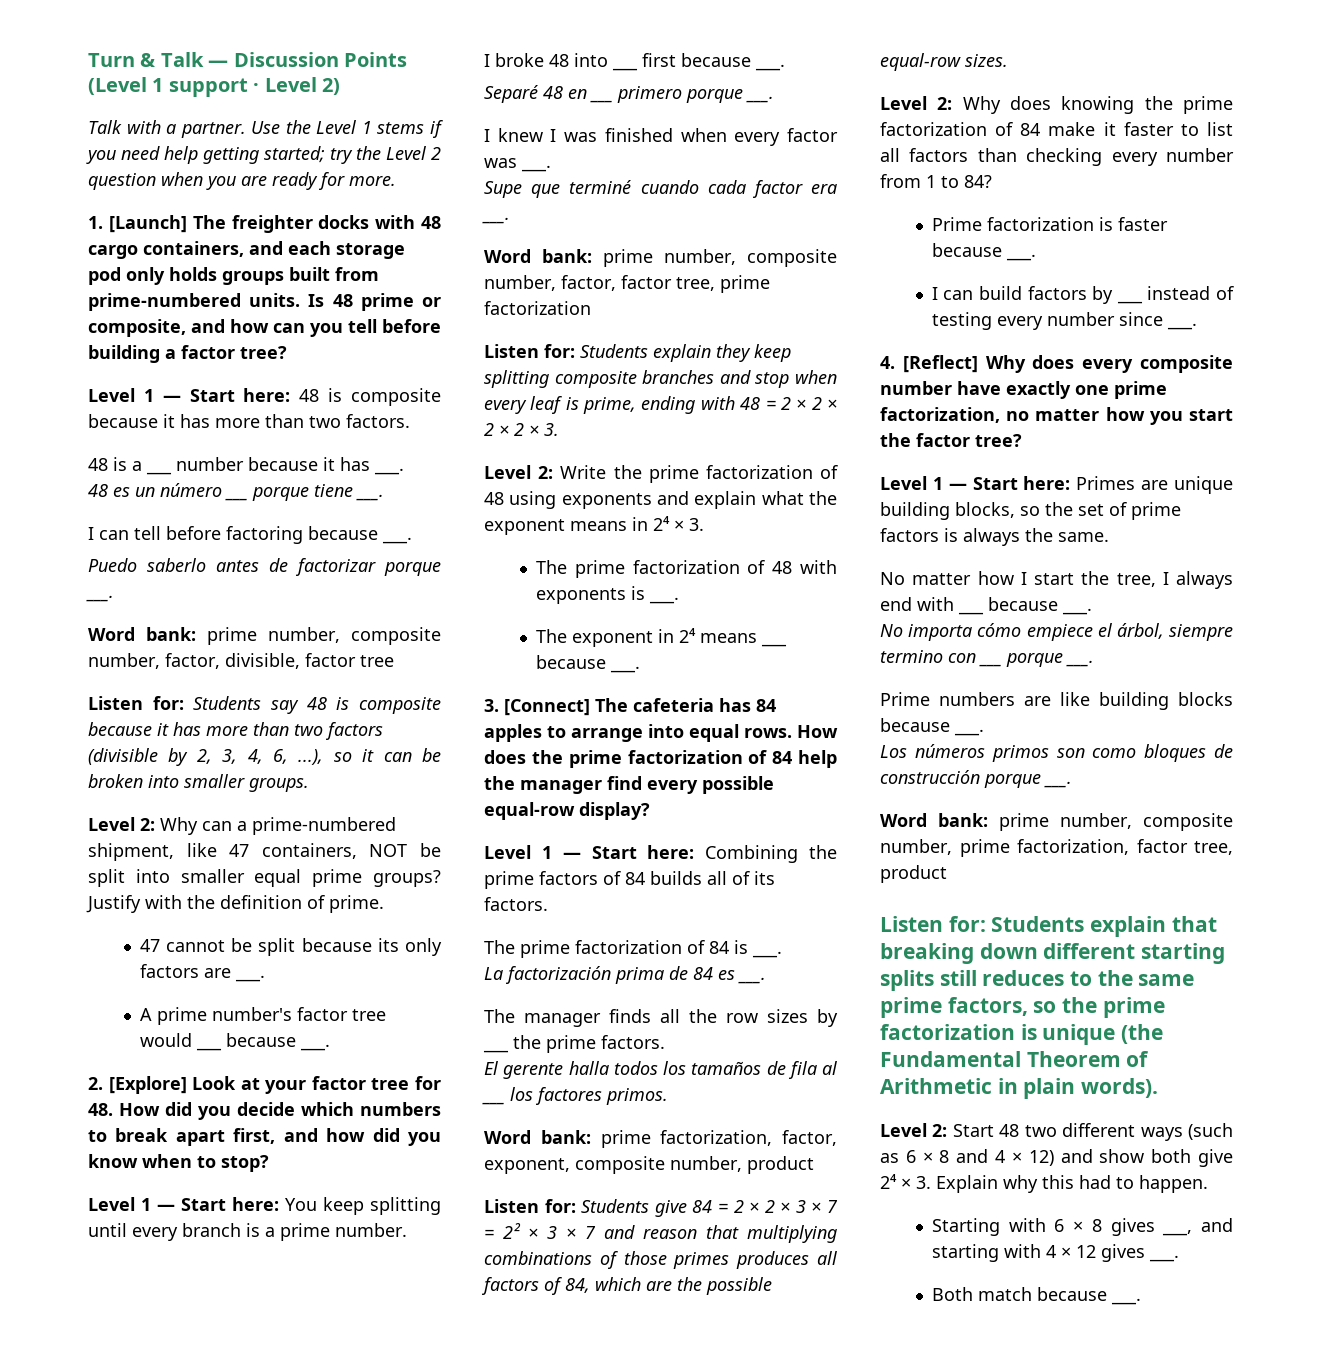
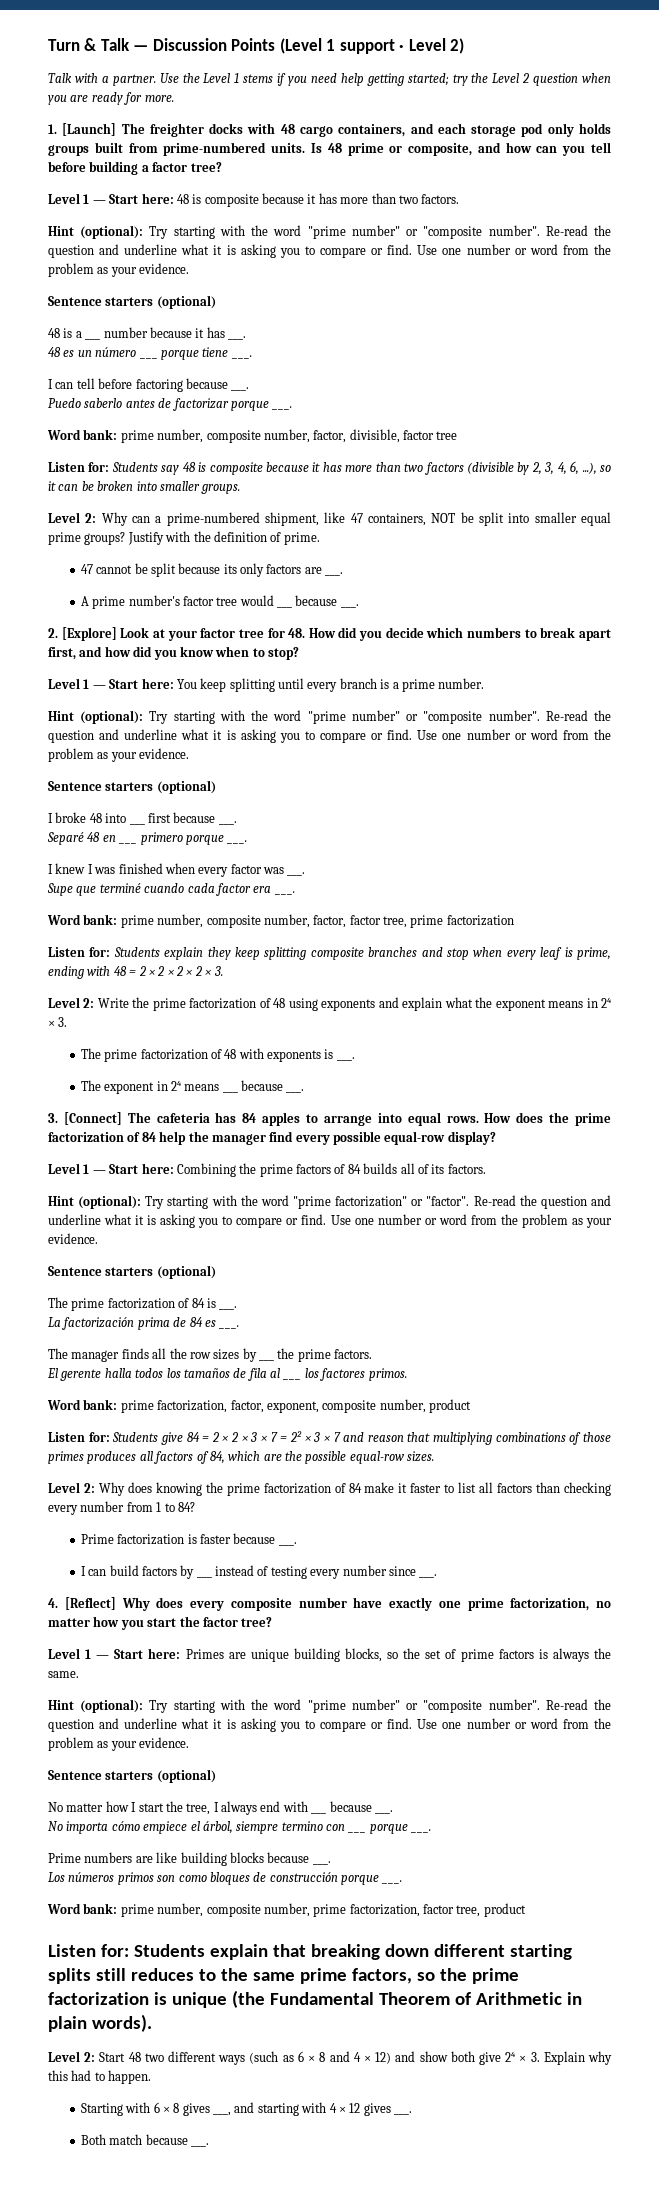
  Level 1 — Start here: 48 is composite because it has more than two factors.
+ Hint (optional): Try starting with the word "prime number" or "composite number". Re-read the question and underline what it is asking you to compare or find. Use one number or word from the problem as your evidence.
+ Sentence starters (optional)
  Level 1 — Start here: You keep splitting until every branch is a prime number.
+ Hint (optional): Try starting with the word "prime number" or "composite number". Re-read the question and underline what it is asking you to compare or find. Use one number or word from the problem as your evidence.
+ Sentence starters (optional)
+ Hint (optional): Try starting with the word "prime factorization" or "factor". Re-read the question and underline what it is asking you to compare or find. Use one number or word from the problem as your evidence.
+ Sentence starters (optional)
  Level 1 — Start here: Primes are unique building blocks, so the set of prime factors is always the same.
+ Hint (optional): Try starting with the word "prime number" or "composite number". Re-read the question and underline what it is asking you to compare or find. Use one number or word from the problem as your evidence.
+ Sentence starters (optional)

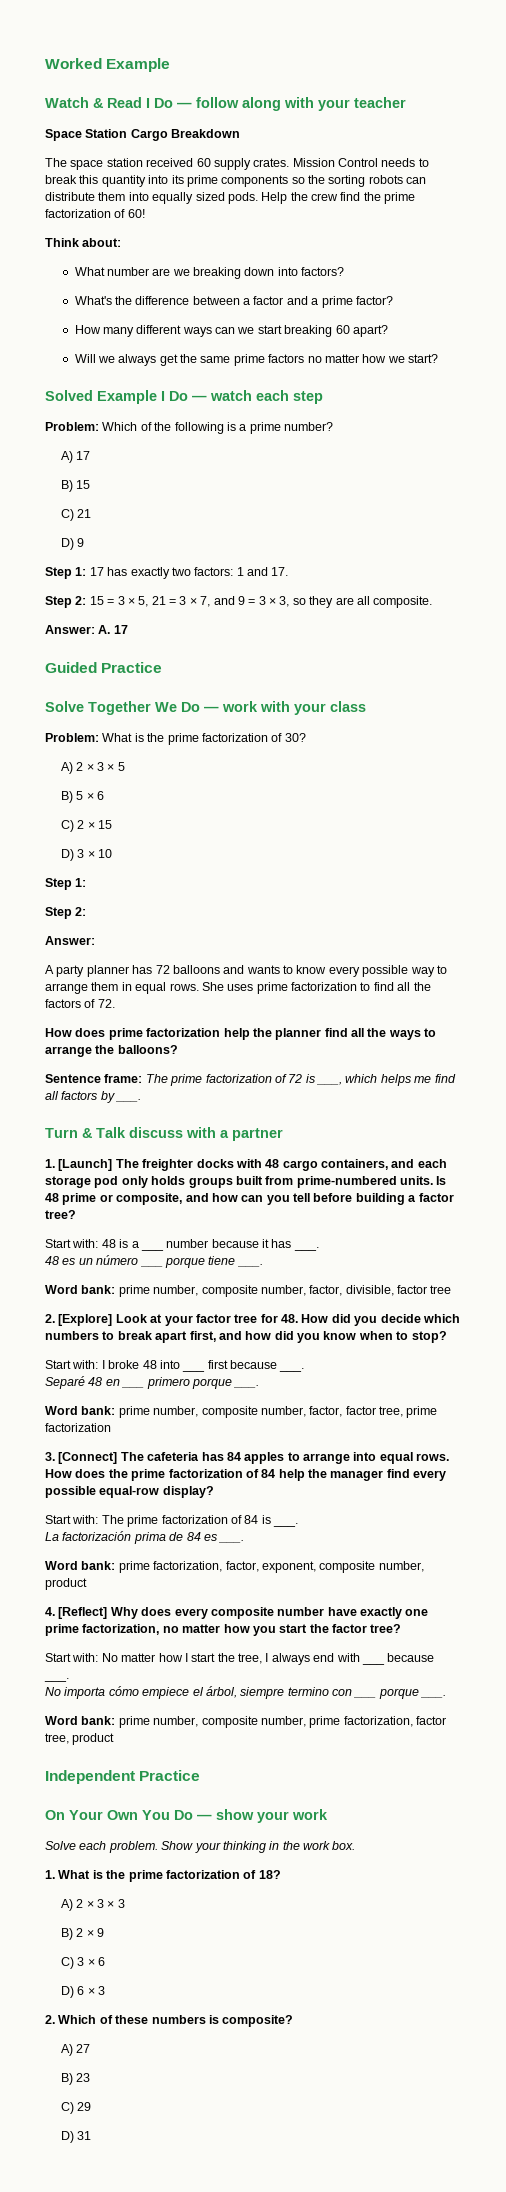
- Turn & Talk — Discussion Points (Level 1 support · Level 2)
- Talk with a partner. Use the Level 1 stems if you need help getting started; try the Level 2 question when you are ready for more.
+ Worked Example
+ Watch & Read I Do — follow along with your teacher
+ Space Station Cargo Breakdown
+ The space station received 60 supply crates. Mission Control needs to break this quantity into its prime components so the sorting robots can distribute them into equally sized pods. Help the crew find the prime factorization of 60!
+ Think about:
+ What number are we breaking down into factors?
+ What's the difference between a factor and a prime factor?
+ How many different ways can we start breaking 60 apart?
+ Will we always get the same prime factors no matter how we start?
+ Solved Example I Do — watch each step
+ Problem: Which of the following is a prime number?
+ A) 17
+ B) 15
+ C) 21
+ D) 9
+ Step 1: 17 has exactly two factors: 1 and 17.
+ Step 2: 15 = 3 × 5, 21 = 3 × 7, and 9 = 3 × 3, so they are all composite.
+ Answer: A. 17
+ Guided Practice
+ Solve Together We Do — work with your class
+ Problem: What is the prime factorization of 30?
+ A) 2 × 3 × 5
+ B) 5 × 6
+ C) 2 × 15
+ D) 3 × 10
+ Step 1:
+ Step 2:
+ Answer:
+ A party planner has 72 balloons and wants to know every possible way to arrange them in equal rows. She uses prime factorization to find all the factors of 72.
+ How does prime factorization help the planner find all the ways to arrange the balloons?
+ Sentence frame: The prime factorization of 72 is ___, which helps me find all factors by ___.
+ Turn & Talk discuss with a partner
- Level 1 — Start here: 48 is composite because it has more than two factors.
- Hint (optional): Try starting with the word "prime number" or "composite number". Re-read the question and underline what it is asking you to compare or find. Use one number or word from the problem as your evidence.
- Sentence starters (optional)
- 48 is a ___ number because it has ___.
+ Start with: 48 is a ___ number because it has ___.
- I can tell before factoring because ___.
- Puedo saberlo antes de factorizar porque ___.
- Listen for: Students say 48 is composite because it has more than two factors (divisible by 2, 3, 4, 6, ...), so it can be broken into smaller groups.
- Level 2: Why can a prime-numbered shipment, like 47 containers, NOT be split into smaller equal prime groups? Justify with the definition of prime.
- 47 cannot be split because its only factors are ___.
- A prime number's factor tree would ___ because ___.
- Level 1 — Start here: You keep splitting until every branch is a prime number.
- Hint (optional): Try starting with the word "prime number" or "composite number". Re-read the question and underline what it is asking you to compare or find. Use one number or word from the problem as your evidence.
- Sentence starters (optional)
- I broke 48 into ___ first because ___.
+ Start with: I broke 48 into ___ first because ___.
- I knew I was finished when every factor was ___.
- Supe que terminé cuando cada factor era ___.
- Listen for: Students explain they keep splitting composite branches and stop when every leaf is prime, ending with 48 = 2 × 2 × 2 × 2 × 3.
- Level 2: Write the prime factorization of 48 using exponents and explain what the exponent means in 2⁴ × 3.
- The prime factorization of 48 with exponents is ___.
- The exponent in 2⁴ means ___ because ___.
- Level 1 — Start here: Combining the prime factors of 84 builds all of its factors.
- Hint (optional): Try starting with the word "prime factorization" or "factor". Re-read the question and underline what it is asking you to compare or find. Use one number or word from the problem as your evidence.
- Sentence starters (optional)
- The prime factorization of 84 is ___.
+ Start with: The prime factorization of 84 is ___.
- The manager finds all the row sizes by ___ the prime factors.
- El gerente halla todos los tamaños de fila al ___ los factores primos.
- Listen for: Students give 84 = 2 × 2 × 3 × 7 = 2² × 3 × 7 and reason that multiplying combinations of those primes produces all factors of 84, which are the possible equal-row sizes.
- Level 2: Why does knowing the prime factorization of 84 make it faster to list all factors than checking every number from 1 to 84?
- Prime factorization is faster because ___.
- I can build factors by ___ instead of testing every number since ___.
- Level 1 — Start here: Primes are unique building blocks, so the set of prime factors is always the same.
- Hint (optional): Try starting with the word "prime number" or "composite number". Re-read the question and underline what it is asking you to compare or find. Use one number or word from the problem as your evidence.
- Sentence starters (optional)
- No matter how I start the tree, I always end with ___ because ___.
+ Start with: No matter how I start the tree, I always end with ___ because ___.
- Prime numbers are like building blocks because ___.
- Los números primos son como bloques de construcción porque ___.
- Listen for: Students explain that breaking down different starting splits still reduces to the same prime factors, so the prime factorization is unique (the Fundamental Theorem of Arithmetic in plain words).
- Level 2: Start 48 two different ways (such as 6 × 8 and 4 × 12) and show both give 2⁴ × 3. Explain why this had to happen.
- Starting with 6 × 8 gives ___, and starting with 4 × 12 gives ___.
- Both match because ___.
+ Independent Practice
+ On Your Own You Do — show your work
+ Solve each problem. Show your thinking in the work box.
+ 1. What is the prime factorization of 18?
+ A) 2 × 3 × 3
+ B) 2 × 9
+ C) 3 × 6
+ D) 6 × 3
+ 2. Which of these numbers is composite?
+ A) 27
+ B) 23
+ C) 29
+ D) 31

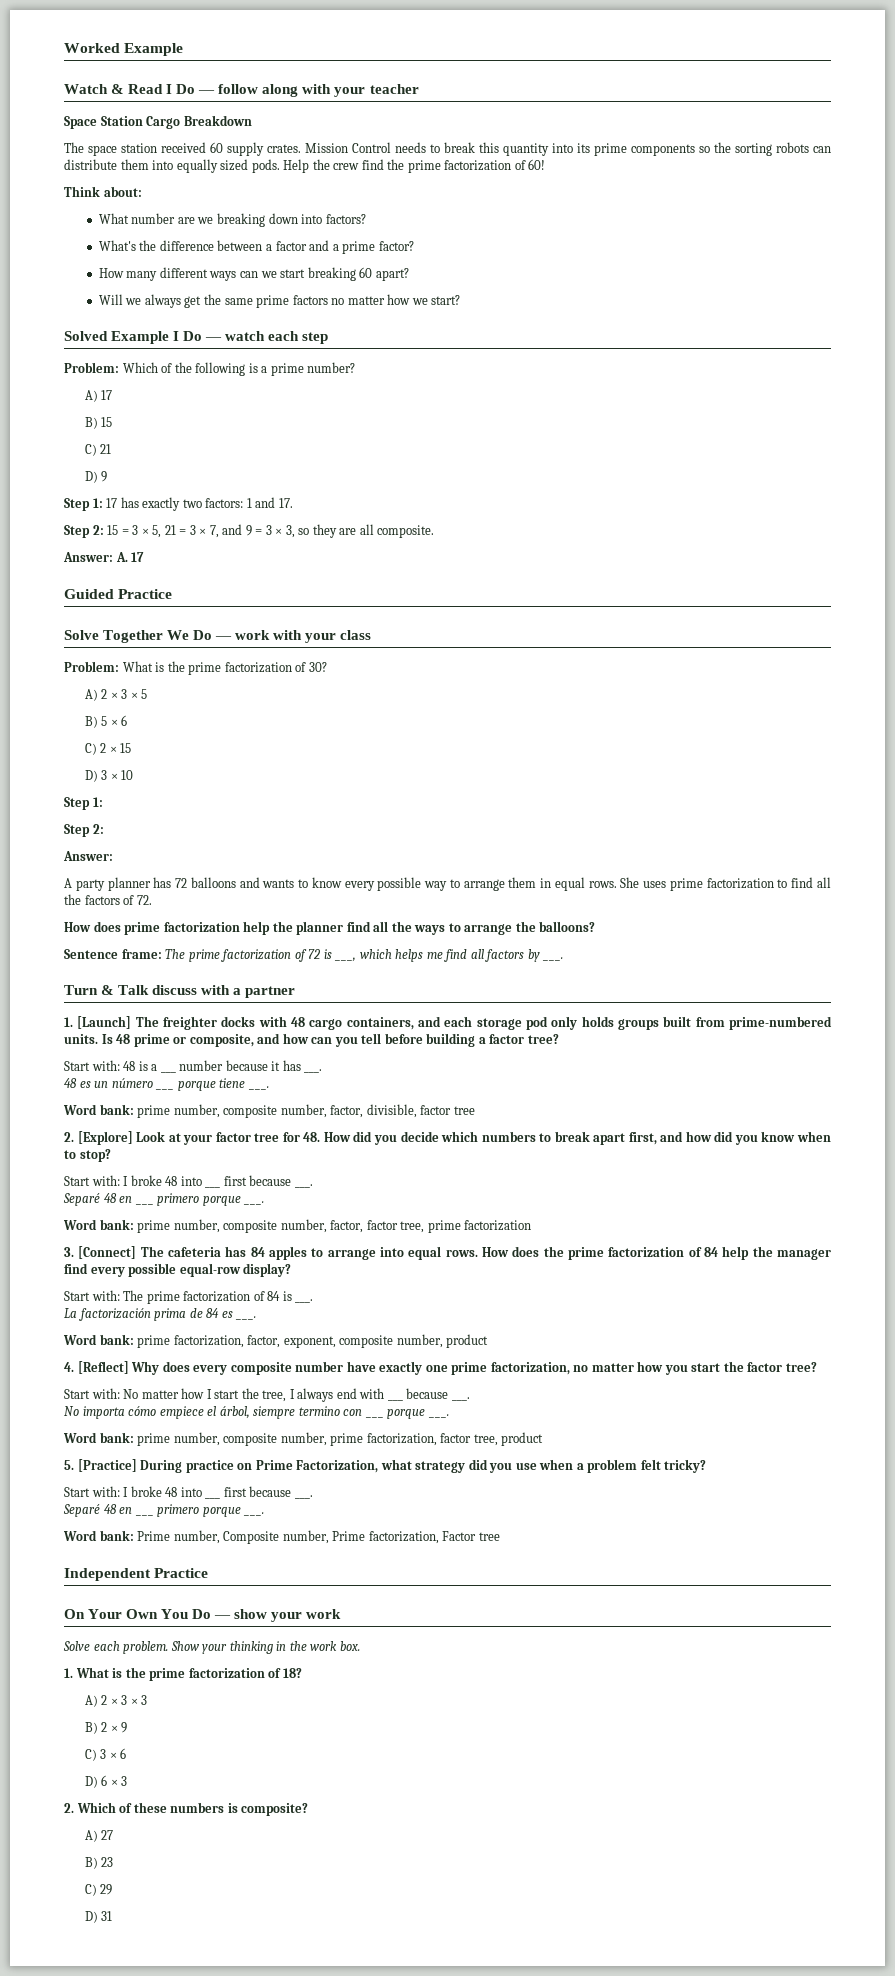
+ 5. [Practice] During practice on Prime Factorization, what strategy did you use when a problem felt tricky?
+ Start with: I broke 48 into ___ first because ___.
+ Separé 48 en ___ primero porque ___.
+ Word bank: Prime number, Composite number, Prime factorization, Factor tree

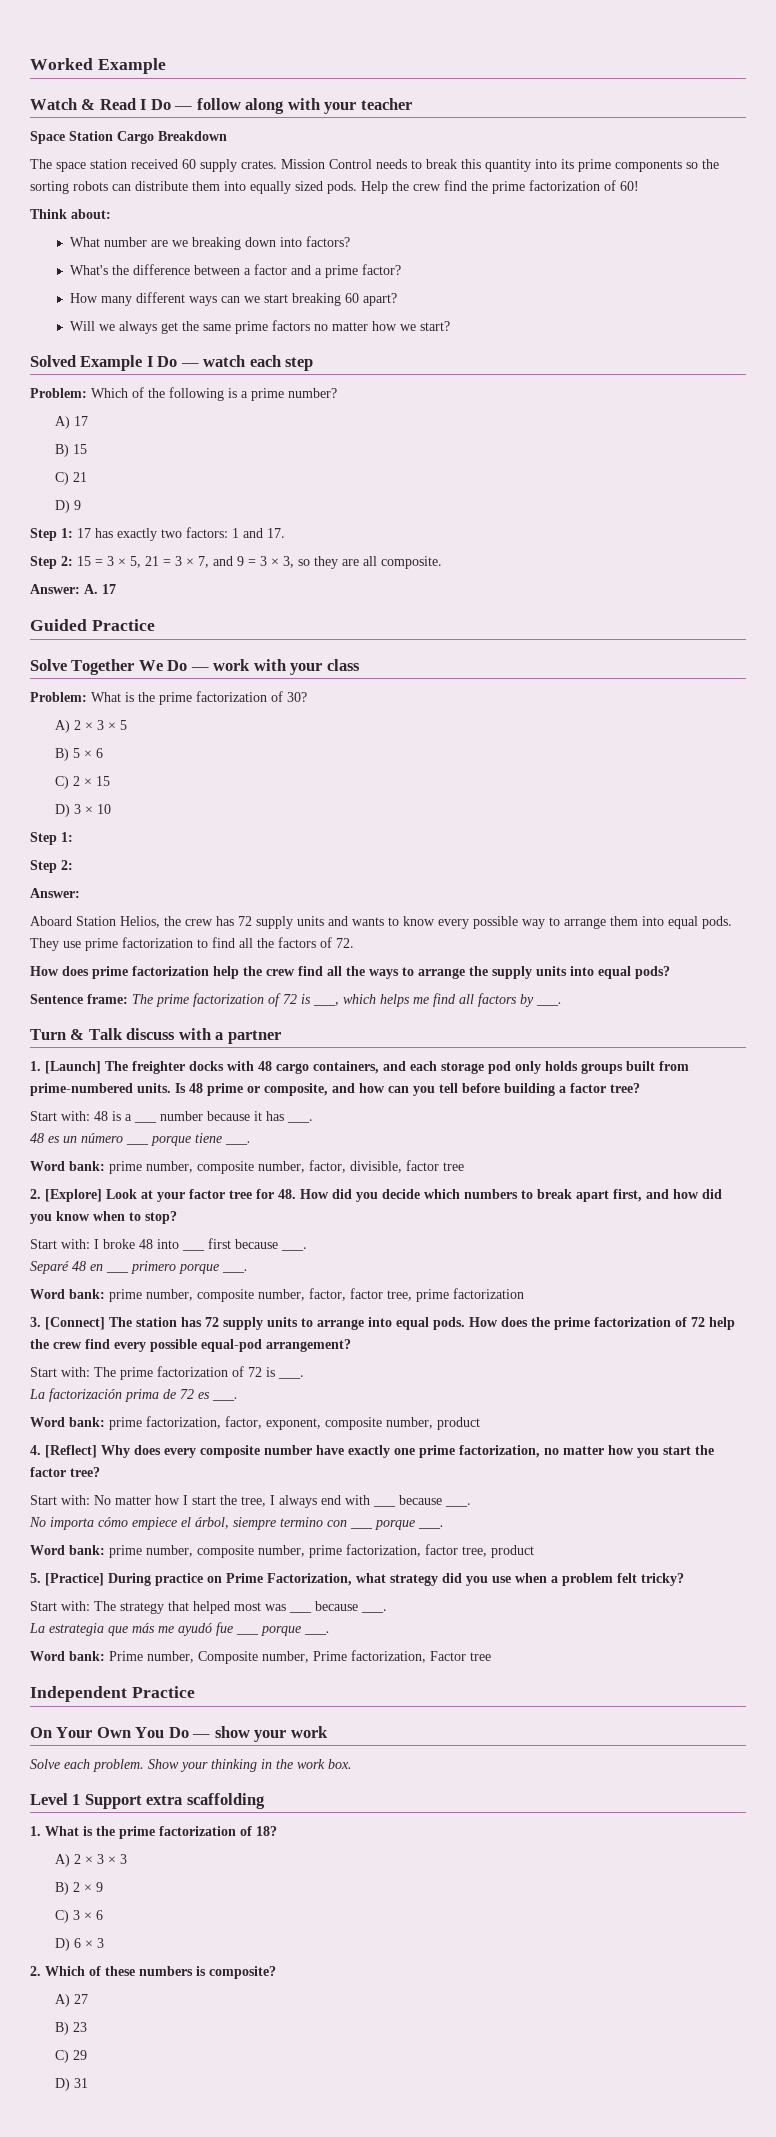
- A party planner has 72 balloons and wants to know every possible way to arrange them in equal rows. She uses prime factorization to find all the factors of 72.
+ Aboard Station Helios, the crew has 72 supply units and wants to know every possible way to arrange them into equal pods. They use prime factorization to find all the factors of 72.
- How does prime factorization help the planner find all the ways to arrange the balloons?
+ How does prime factorization help the crew find all the ways to arrange the supply units into equal pods?
- 3. [Connect] The cafeteria has 84 apples to arrange into equal rows.
+ 3. [Connect] The station has 72 supply units to arrange into equal pods.
- How does the prime factorization of 84 help the manager find every possible equal-row display?
+ How does the prime factorization of 72 help the crew find every possible equal-pod arrangement?
- Start with: The prime factorization of 84 is ___.
+ Start with: The prime factorization of 72 is ___.
- La factorización prima de 84 es ___.
+ La factorización prima de 72 es ___.
  5. [Practice] During practice on Prime Factorization, what strategy did you use when a problem felt tricky?
- Start with: I broke 48 into ___ first because ___.
- Separé 48 en ___ primero porque ___.
+ Start with: The strategy that helped most was ___ because ___.
+ La estrategia que más me ayudó fue ___ porque ___.
+ Level 1 Support extra scaffolding

